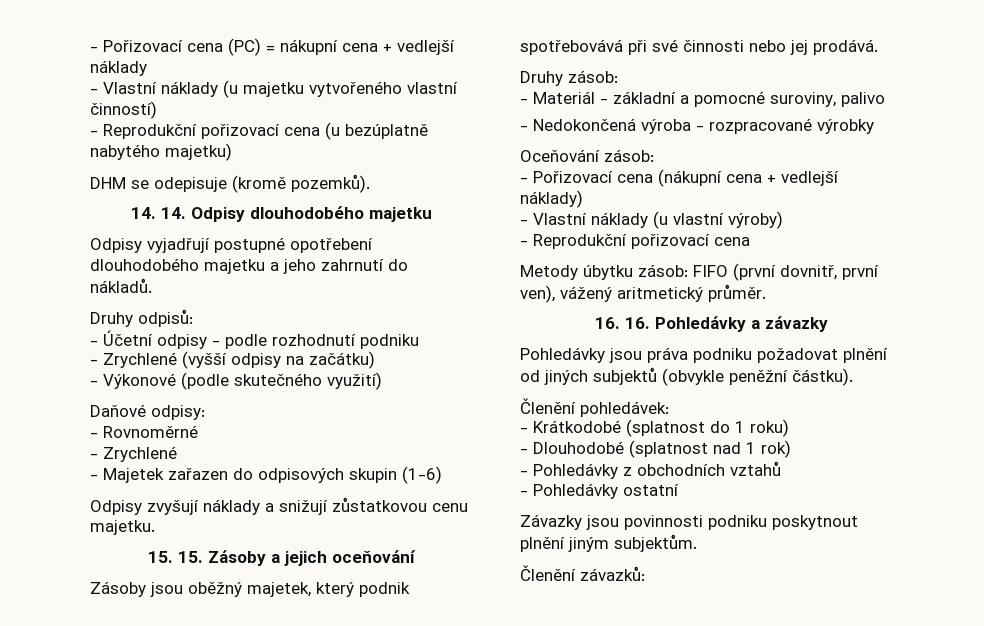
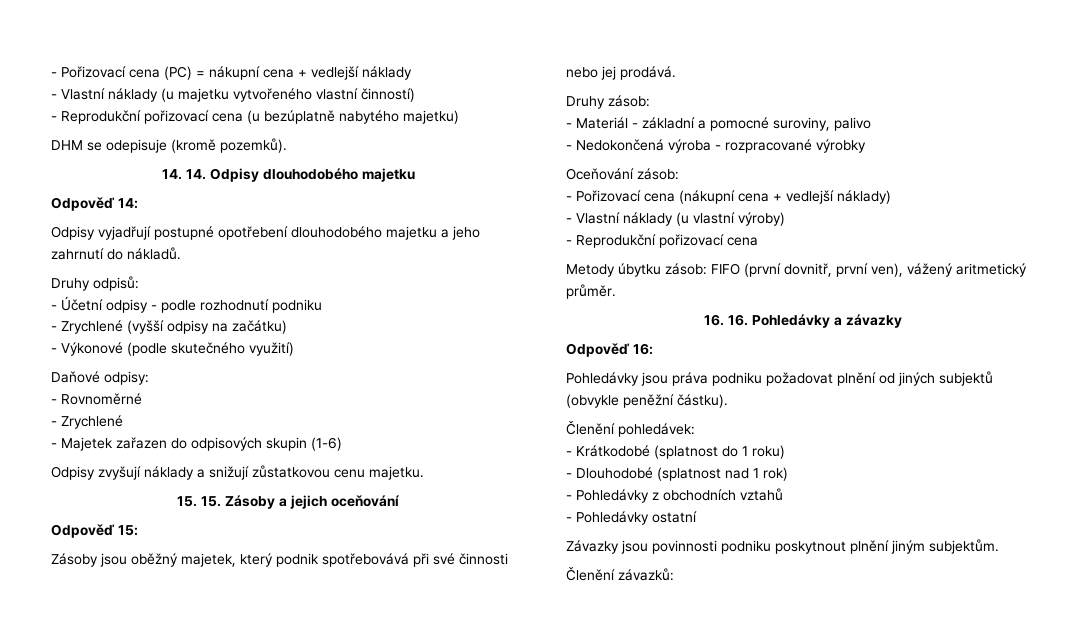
+ Odpověď 14:
+ Odpověď 15:
+ Odpověď 16:

